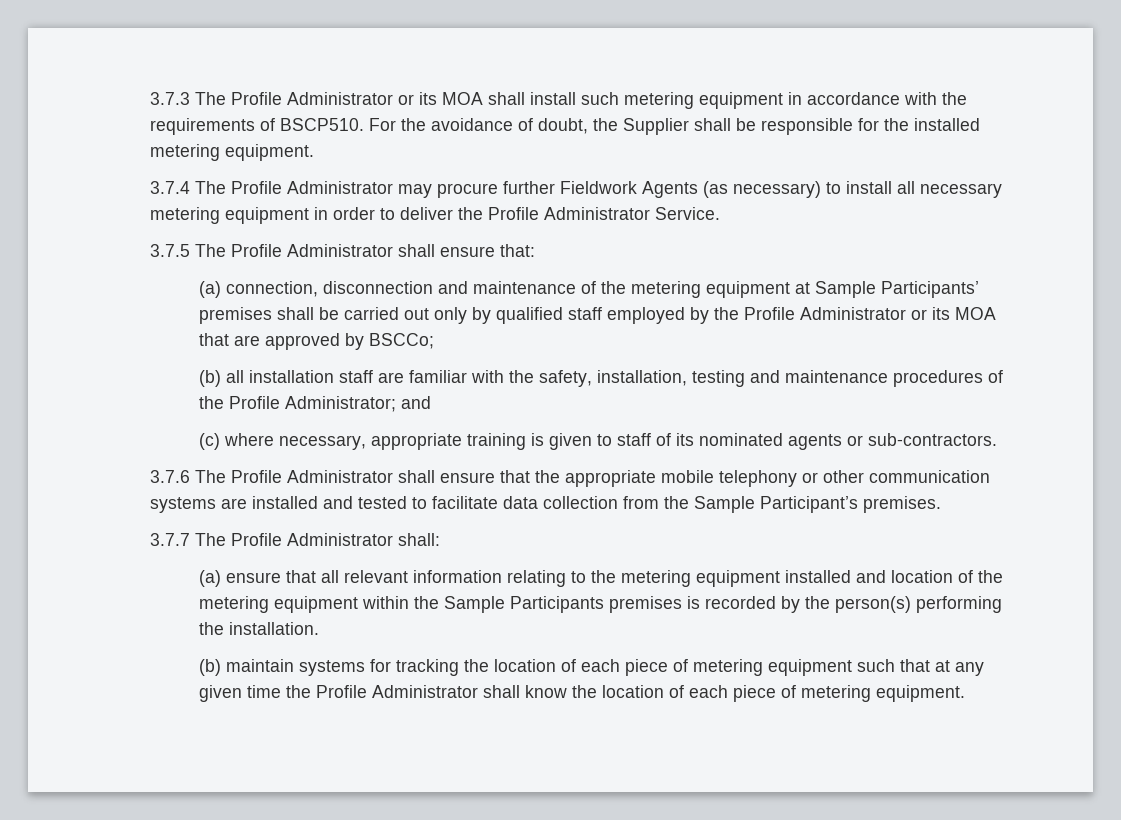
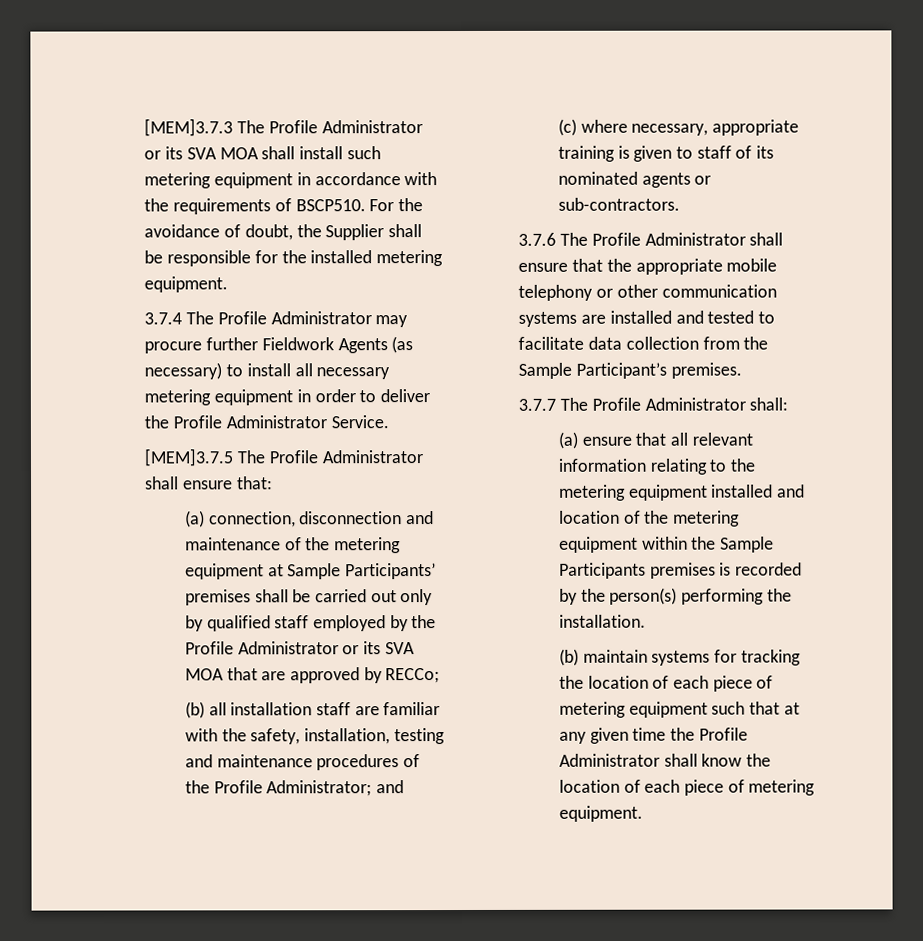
- 3.7.3 The Profile Administrator or its MOA shall install such metering equipment in accordance with the requirements of BSCP510.
+ [MEM]3.7.3 The Profile Administrator or its SVA MOA shall install such metering equipment in accordance with the requirements of BSCP510.
- 3.7.5 The Profile Administrator shall ensure that:
+ [MEM]3.7.5 The Profile Administrator shall ensure that:
- (a) connection, disconnection and maintenance of the metering equipment at Sample Participants’ premises shall be carried out only by qualified staff employed by the Profile Administrator or its MOA that are approved by BSCCo;
+ (a) connection, disconnection and maintenance of the metering equipment at Sample Participants’ premises shall be carried out only by qualified staff employed by the Profile Administrator or its SVA MOA that are approved by RECCo;

